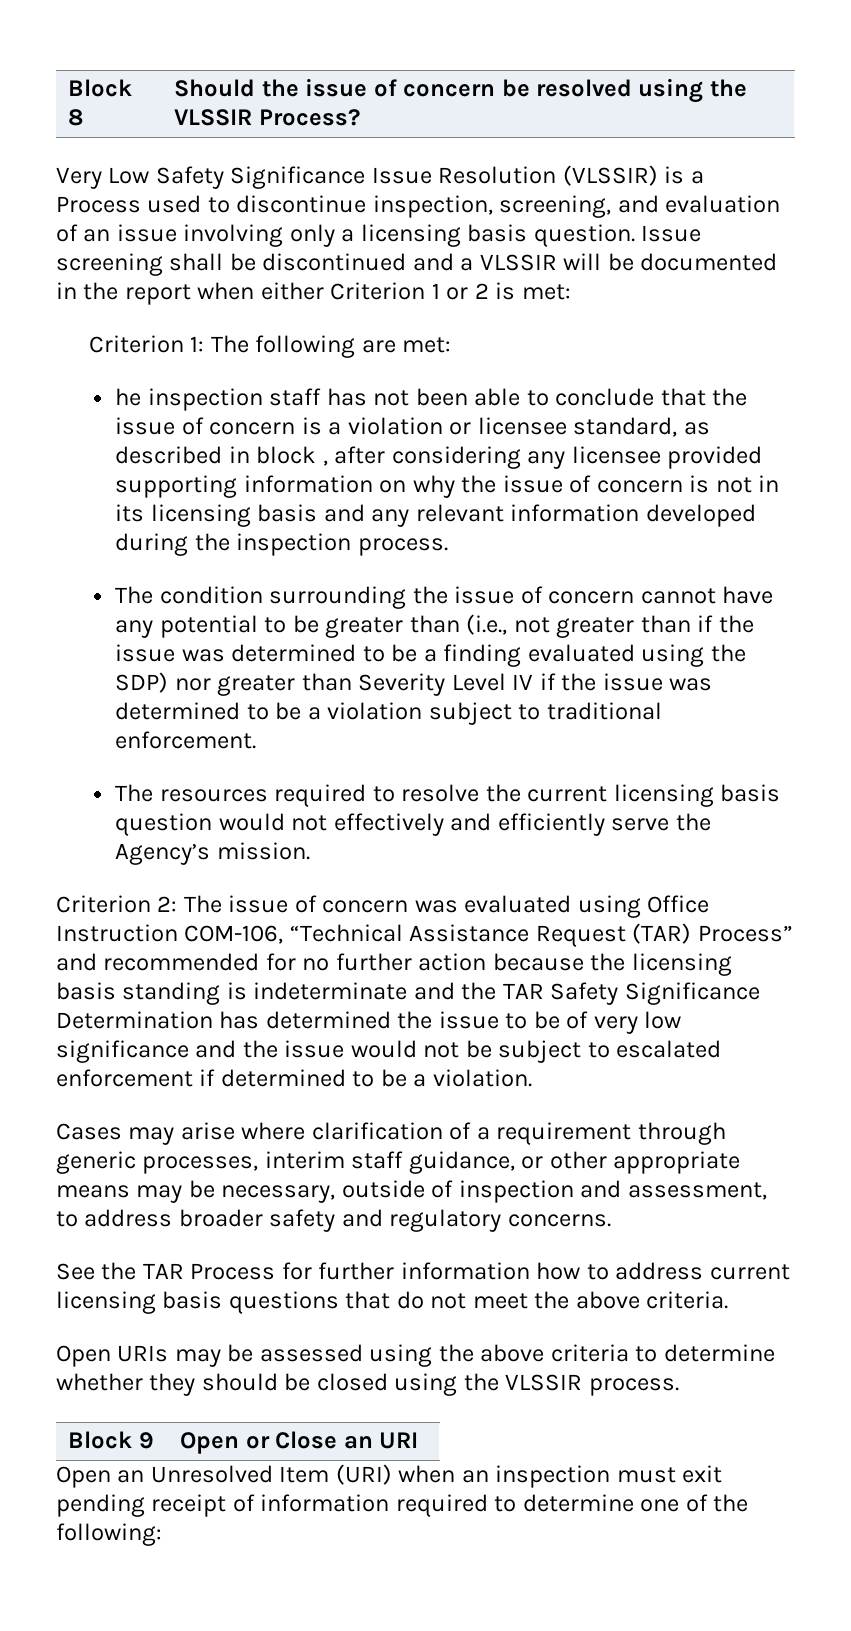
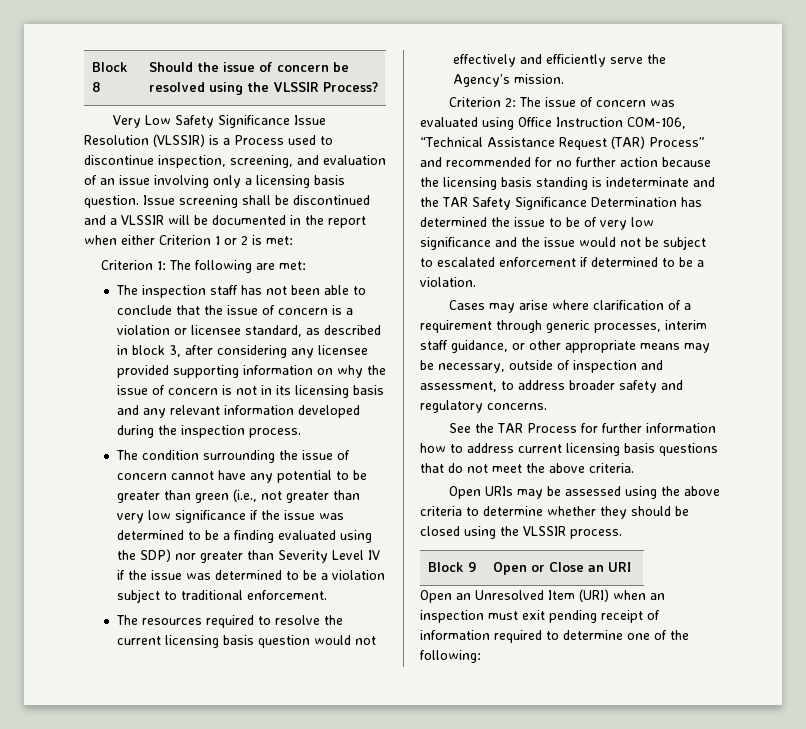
- he inspection staff has not been able to conclude that the issue of concern is a violation or licensee standard, as described in block , after considering any licensee provided supporting information on why the issue of concern is not in its licensing basis and any relevant information developed during the inspection process.
+ The inspection staff has not been able to conclude that the issue of concern is a violation or licensee standard, as described in block 3, after considering any licensee provided supporting information on why the issue of concern is not in its licensing basis and any relevant information developed during the inspection process.
- The condition surrounding the issue of concern cannot have any potential to be greater than (i.e., not greater than if the issue was determined to be a finding evaluated using the SDP) nor greater than Severity Level IV if the issue was determined to be a violation subject to traditional enforcement.
+ The condition surrounding the issue of concern cannot have any potential to be greater than green (i.e., not greater than very low significance if the issue was determined to be a finding evaluated using the SDP) nor greater than Severity Level IV if the issue was determined to be a violation subject to traditional enforcement.

